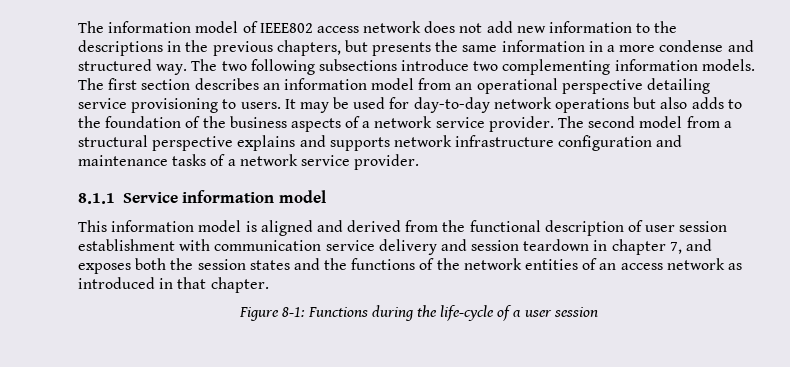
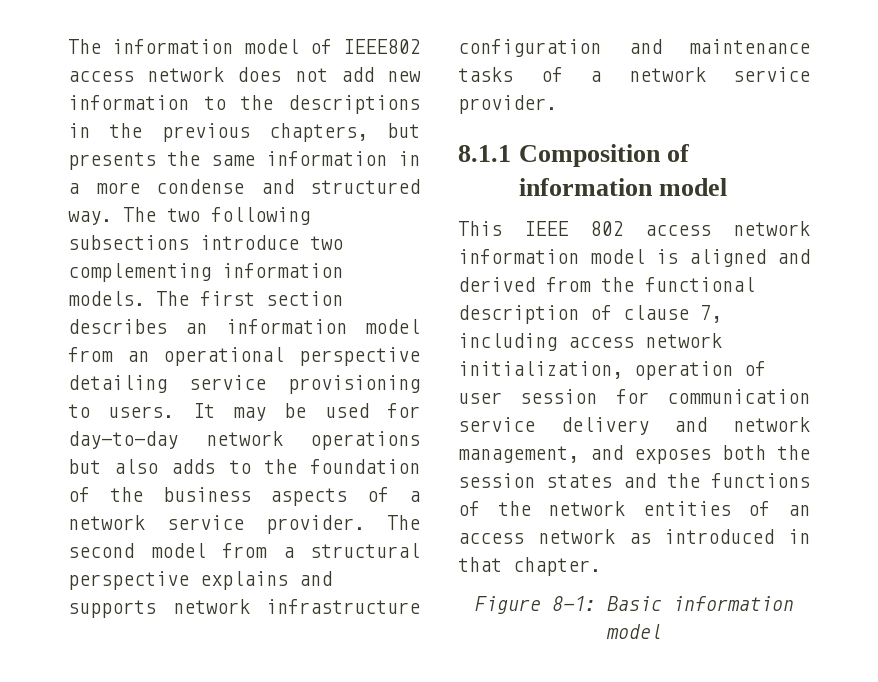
- 8.1.1 Service information model
+ 8.1.1 Composition of information model
- This information model is aligned and derived from the functional description of user session establishment with communication service delivery and session teardown in chapter 7, and exposes both the session states and the functions of the network entities of an access network as introduced in that chapter.
+ This IEEE 802 access network information model is aligned and derived from the functional description of clause 7, including access network initialization, operation of user session for communication service delivery and network management, and exposes both the session states and the functions of the network entities of an access network as introduced in that chapter.
- Figure 8-1: Functions during the life-cycle of a user session
+ Figure 8-1: Basic information model

